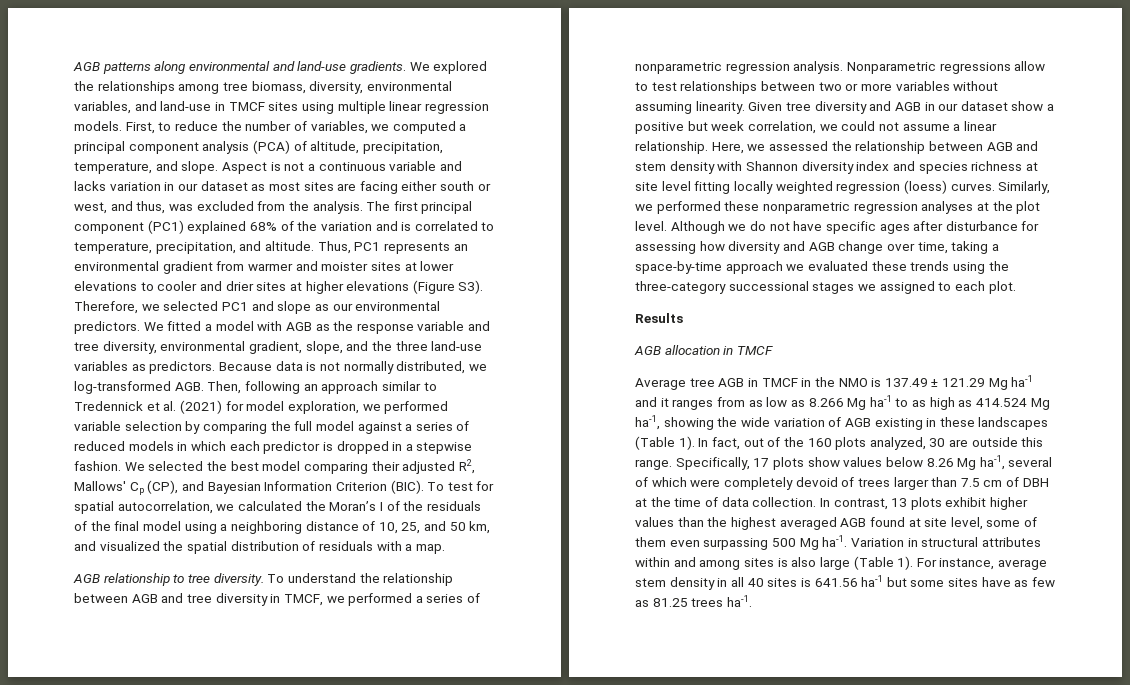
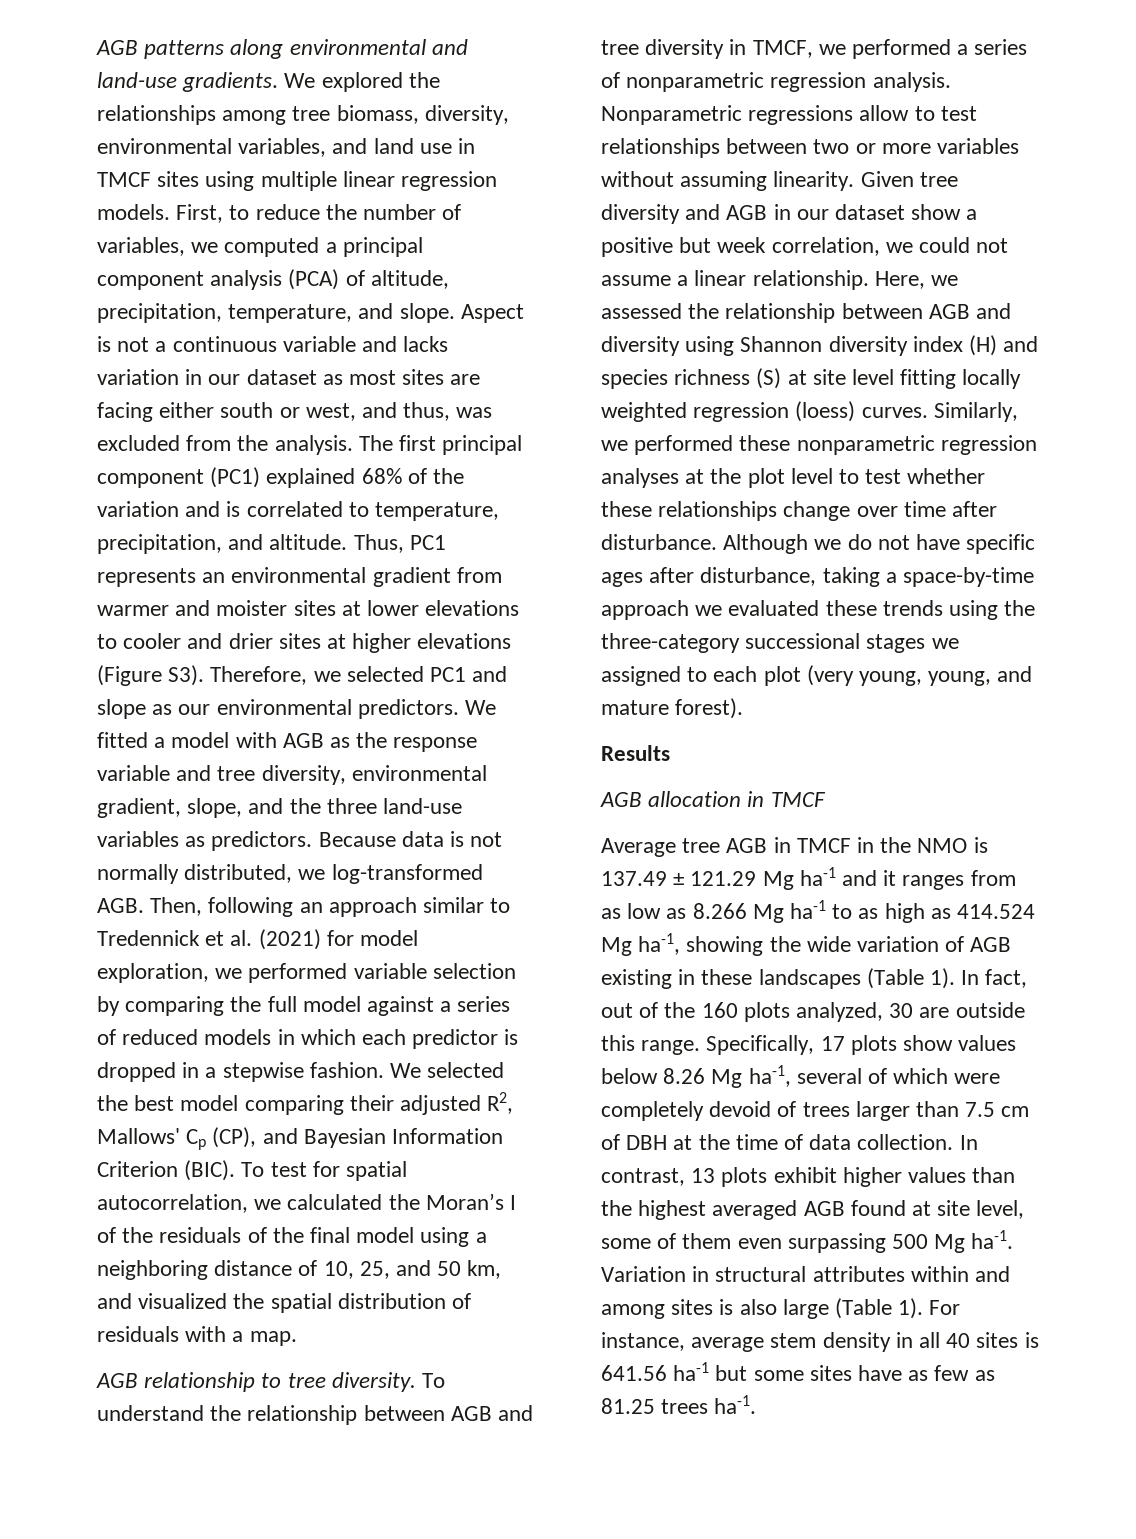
- We explored the relationships among tree biomass, diversity, environmental variables, and land-use in TMCF sites using multiple linear regression models.
+ We explored the relationships among tree biomass, diversity, environmental variables, and land use in TMCF sites using multiple linear regression models.
- Here, we assessed the relationship between AGB and stem density with Shannon diversity index and species richness at site level fitting locally weighted regression (loess) curves.
+ Here, we assessed the relationship between AGB and diversity using Shannon diversity index (H) and species richness (S) at site level fitting locally weighted regression (loess) curves.
- Similarly, we performed these nonparametric regression analyses at the plot level.
+ Similarly, we performed these nonparametric regression analyses at the plot level to test whether these relationships change over time after disturbance.
- Although we do not have specific ages after disturbance for assessing how diversity and AGB change over time, taking a space-by-time approach we evaluated these trends using the three-category successional stages we assigned to each plot.
+ Although we do not have specific ages after disturbance, taking a space-by-time approach we evaluated these trends using the three-category successional stages we assigned to each plot (very young, young, and mature forest).

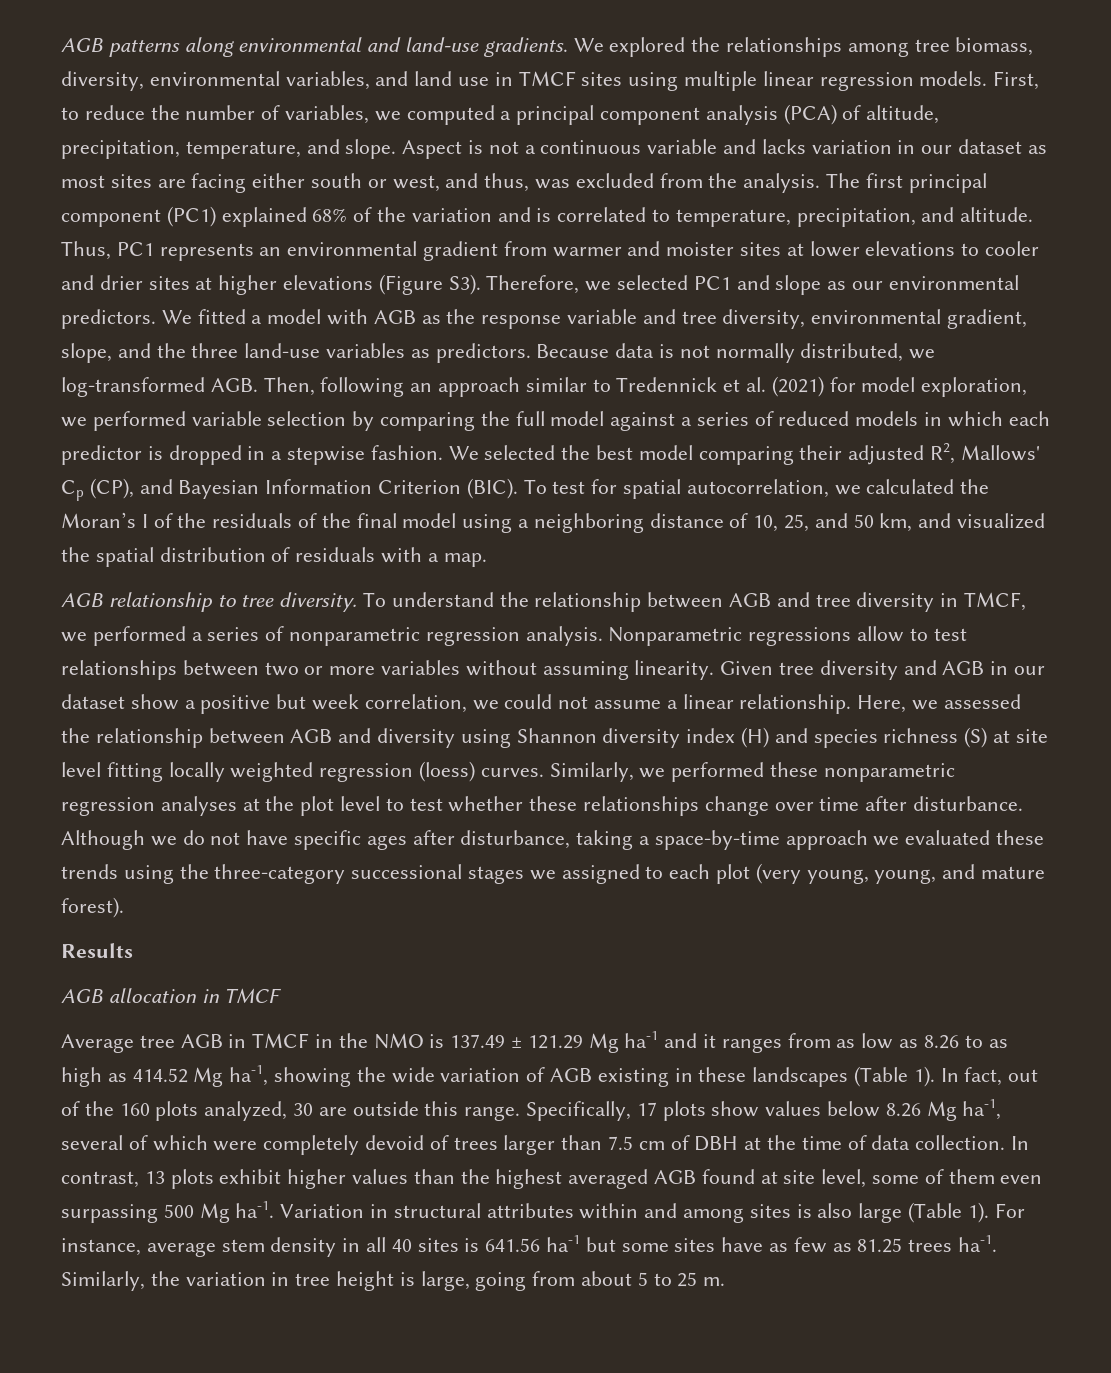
- Average tree AGB in TMCF in the NMO is 137.49 ± 121.29 Mg ha-1 and it ranges from as low as 8.266 Mg ha-1 to as high as 414.524 Mg ha-1, showing the wide variation of AGB existing in these landscapes (Table 1).
+ Average tree AGB in TMCF in the NMO is 137.49 ± 121.29 Mg ha-1 and it ranges from as low as 8.26 to as high as 414.52 Mg ha-1, showing the wide variation of AGB existing in these landscapes (Table 1).
+ Similarly, the variation in tree height is large, going from about 5 to 25 m.

